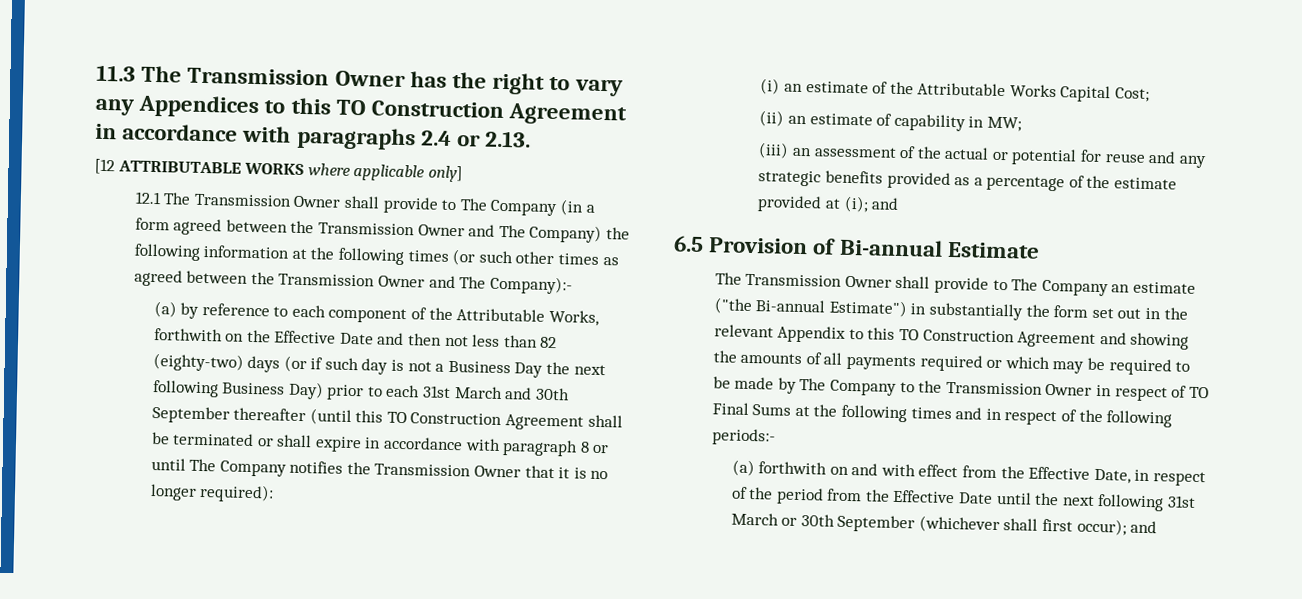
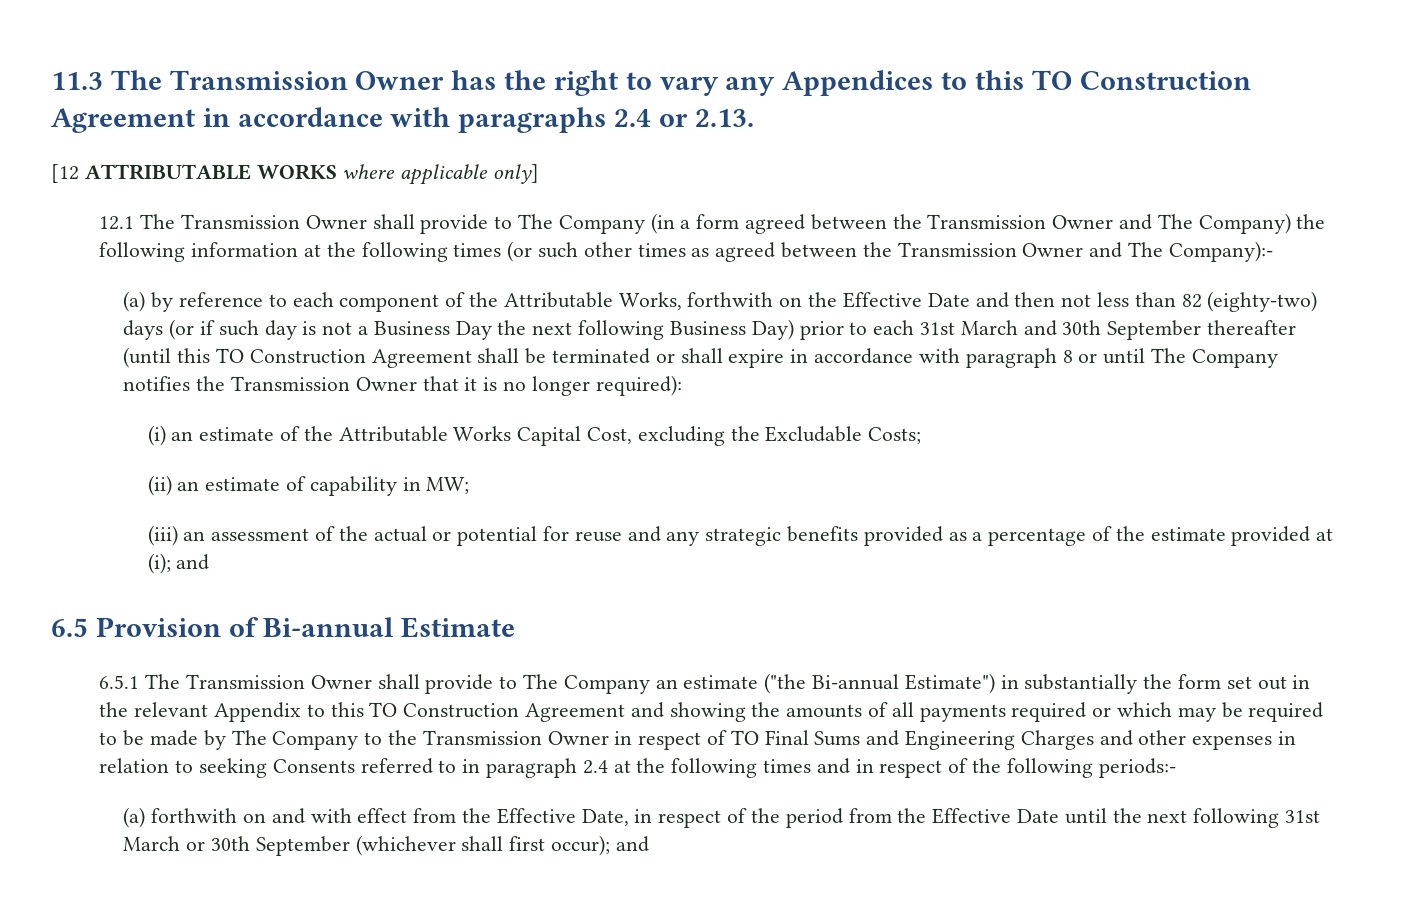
- (i) an estimate of the Attributable Works Capital Cost;
+ (i) an estimate of the Attributable Works Capital Cost, excluding the Excludable Costs;
- The Transmission Owner shall provide to The Company an estimate ("the Bi-annual Estimate") in substantially the form set out in the relevant Appendix to this TO Construction Agreement and showing the amounts of all payments required or which may be required to be made by The Company to the Transmission Owner in respect of TO Final Sums at the following times and in respect of the following periods:-
+ 6.5.1 The Transmission Owner shall provide to The Company an estimate ("the Bi-annual Estimate") in substantially the form set out in the relevant Appendix to this TO Construction Agreement and showing the amounts of all payments required or which may be required to be made by The Company to the Transmission Owner in respect of TO Final Sums and Engineering Charges and other expenses in relation to seeking Consents referred to in paragraph 2.4 at the following times and in respect of the following periods:-

